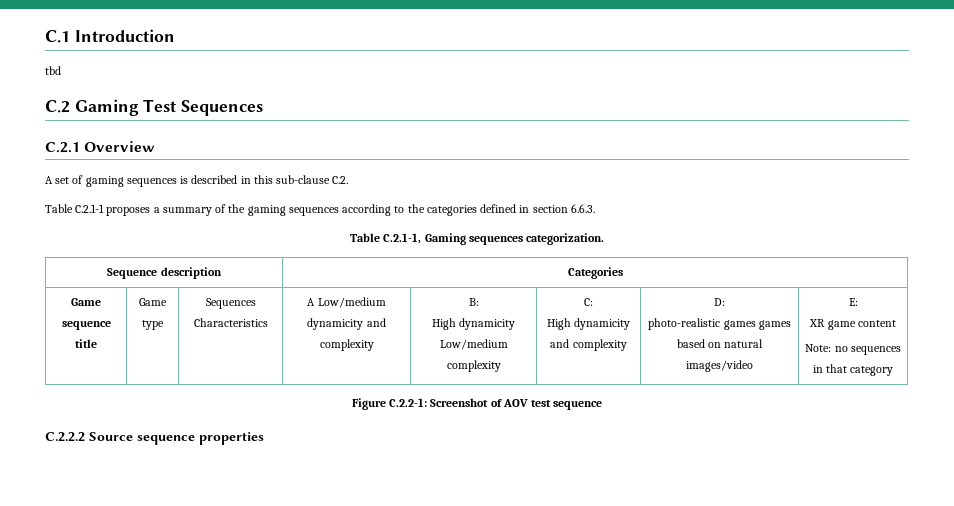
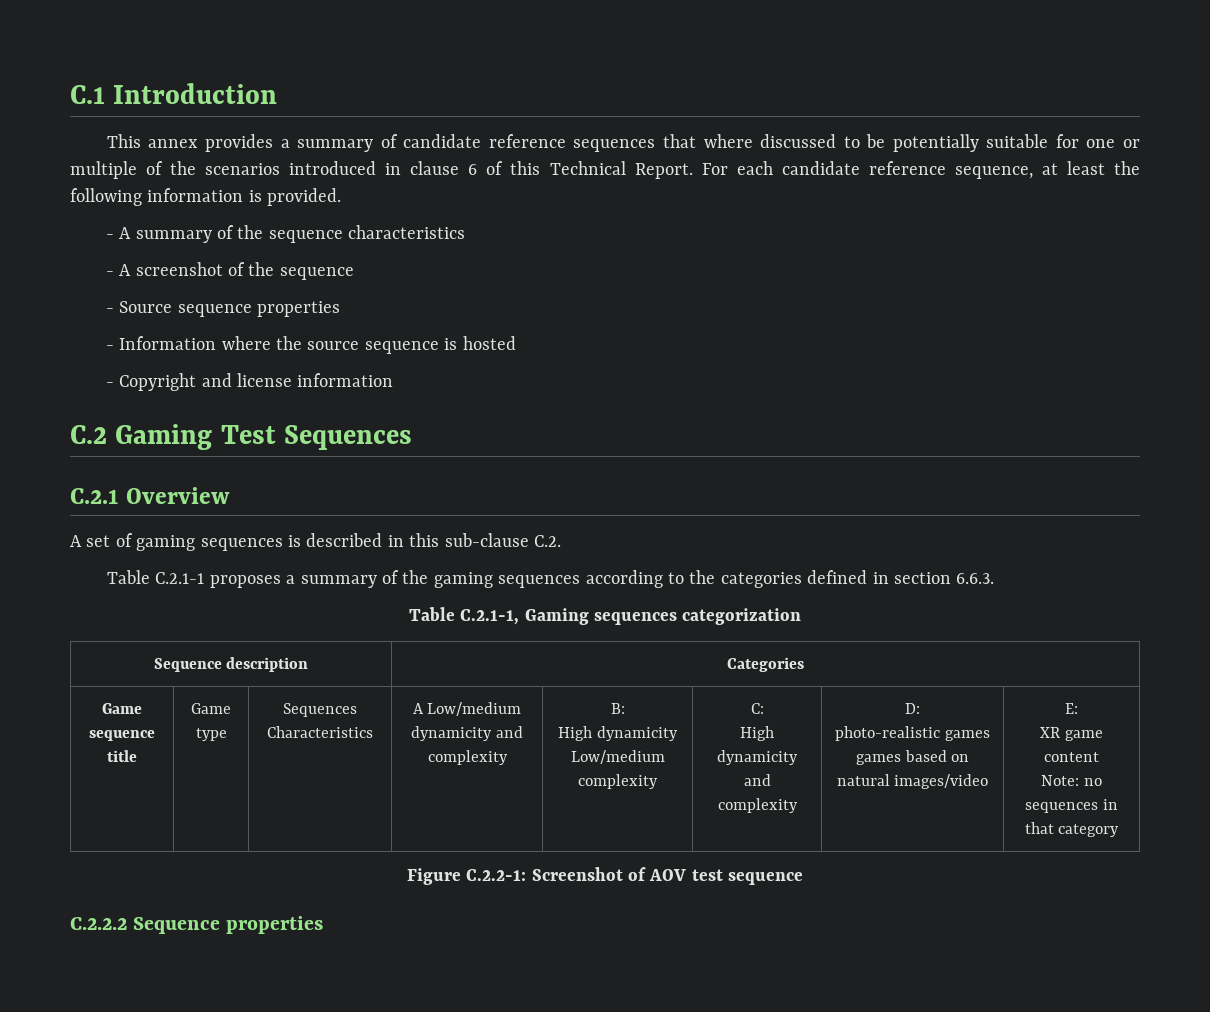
- tbd
+ This annex provides a summary of candidate reference sequences that where discussed to be potentially suitable for one or multiple of the scenarios introduced in clause 6 of this Technical Report. For each candidate reference sequence, at least the following information is provided.
+ - A summary of the sequence characteristics
+ - A screenshot of the sequence
+ - Source sequence properties
+ - Information where the source sequence is hosted
+ - Copyright and license information
- Table C.2.1-1, Gaming sequences categorization.
+ Table C.2.1-1, Gaming sequences categorization
- C.2.2.2 Source sequence properties
+ C.2.2.2 Sequence properties

